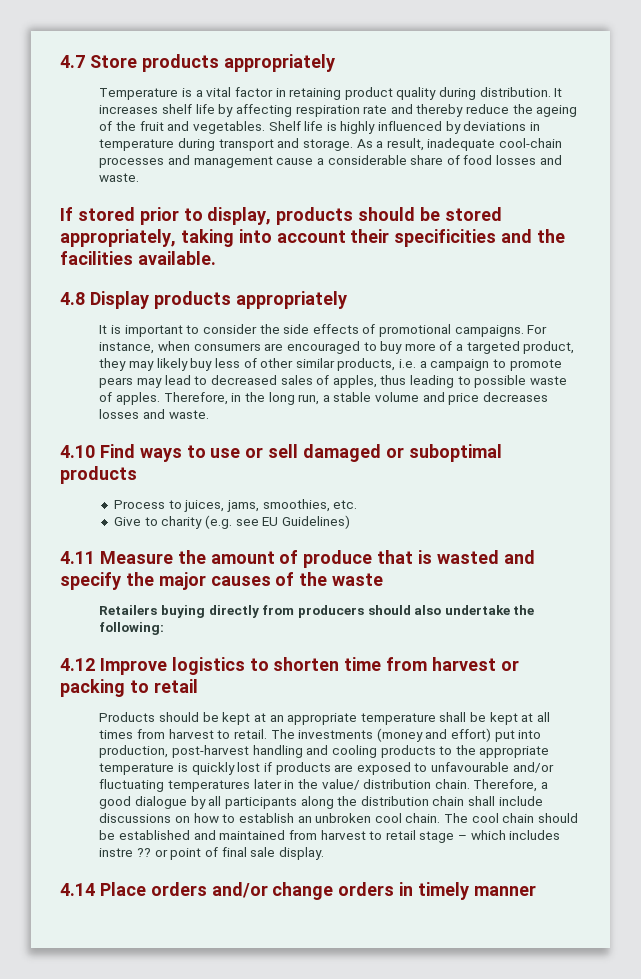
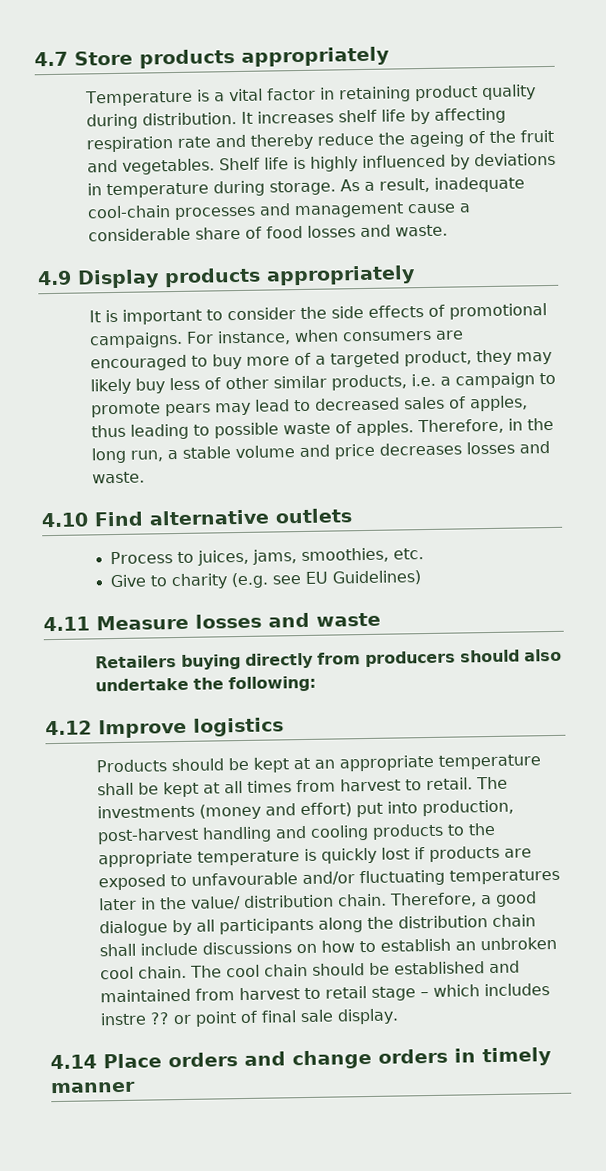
- Shelf life is highly influenced by deviations in temperature during transport and storage.
+ Shelf life is highly influenced by deviations in temperature during storage.
- If stored prior to display, products should be stored appropriately, taking into account their specificities and the facilities available.
- 4.8 Display products appropriately
+ 4.9 Display products appropriately
- 4.10 Find ways to use or sell damaged or suboptimal products
+ 4.10 Find alternative outlets
- 4.11 Measure the amount of produce that is wasted and specify the major causes of the waste
+ 4.11 Measure losses and waste
- 4.12 Improve logistics to shorten time from harvest or packing to retail
+ 4.12 Improve logistics
- 4.14 Place orders and/or change orders in timely manner
+ 4.14 Place orders and change orders in timely manner

